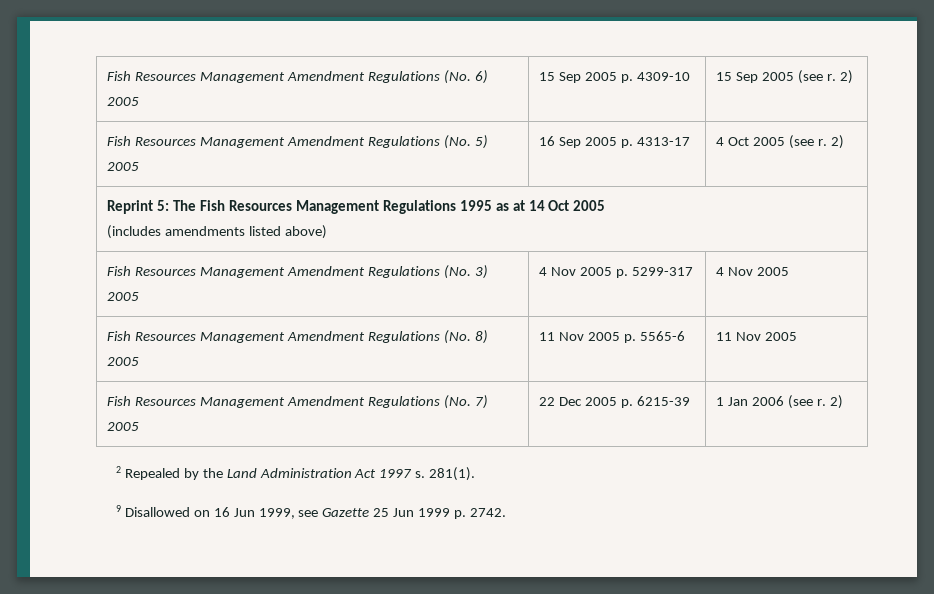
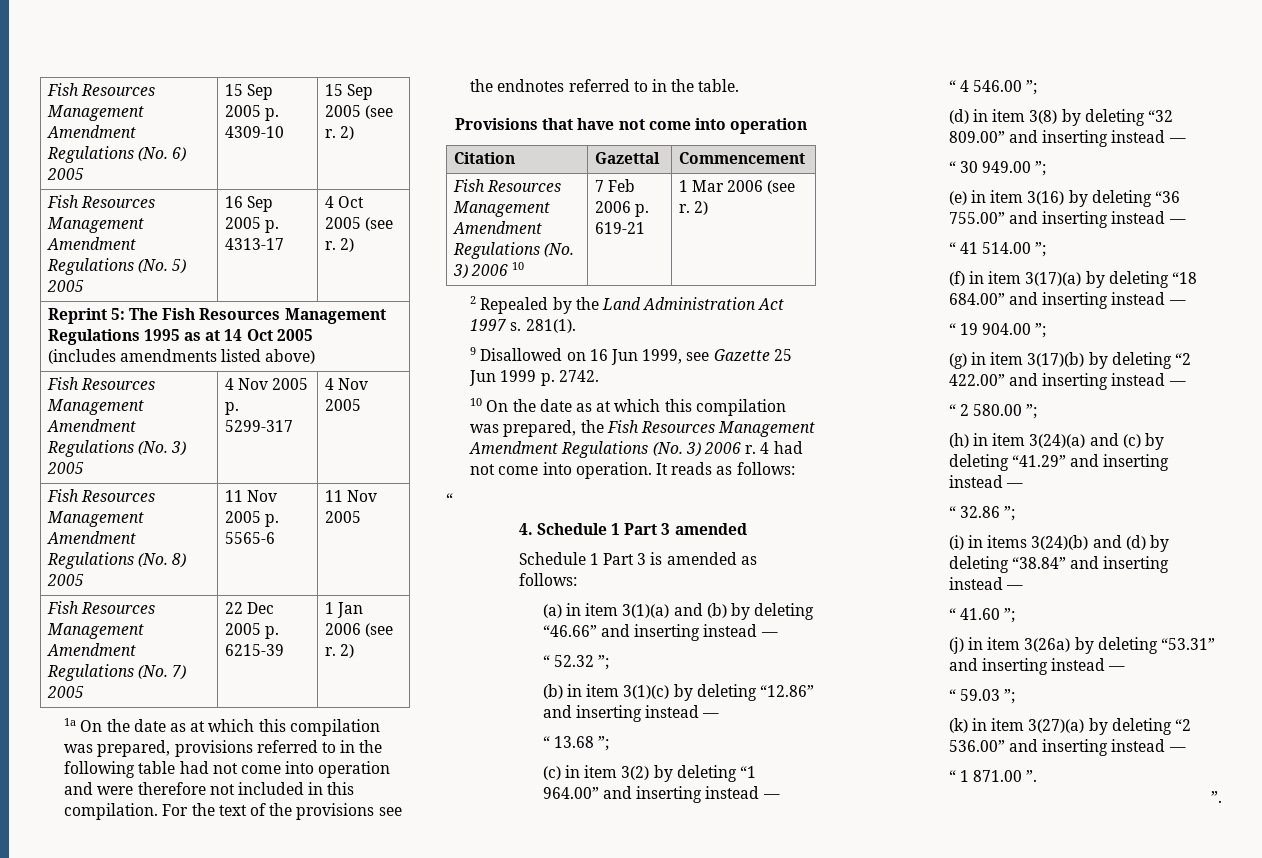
+ 1a On the date as at which this compilation was prepared, provisions referred to in the following table had not come into operation and were therefore not included in this compilation. For the text of the provisions see the endnotes referred to in the table.
+ Provisions that have not come into operation
+ Citation | Gazettal | Commencement
+ Fish Resources Management Amendment Regulations (No. 3) 2006 10 | 7 Feb 2006 p. 619-21 | 1 Mar 2006 (see r. 2)
+ 10 On the date as at which this compilation was prepared, the Fish Resources Management Amendment Regulations (No. 3) 2006 r. 4 had not come into operation. It reads as follows:
+ “
+ 4. Schedule 1 Part 3 amended
+ Schedule 1 Part 3 is amended as follows:
+ (a) in item 3(1)(a) and (b) by deleting “46.66” and inserting instead —
+ “ 52.32 ”;
+ (b) in item 3(1)(c) by deleting “12.86” and inserting instead —
+ “ 13.68 ”;
+ (c) in item 3(2) by deleting “1 964.00” and inserting instead —
+ “ 4 546.00 ”;
+ (d) in item 3(8) by deleting “32 809.00” and inserting instead —
+ “ 30 949.00 ”;
+ (e) in item 3(16) by deleting “36 755.00” and inserting instead —
+ “ 41 514.00 ”;
+ (f) in item 3(17)(a) by deleting “18 684.00” and inserting instead —
+ “ 19 904.00 ”;
+ (g) in item 3(17)(b) by deleting “2 422.00” and inserting instead —
+ “ 2 580.00 ”;
+ (h) in item 3(24)(a) and (c) by deleting “41.29” and inserting instead —
+ “ 32.86 ”;
+ (i) in items 3(24)(b) and (d) by deleting “38.84” and inserting instead —
+ “ 41.60 ”;
+ (j) in item 3(26a) by deleting “53.31” and inserting instead —
+ “ 59.03 ”;
+ (k) in item 3(27)(a) by deleting “2 536.00” and inserting instead —
+ “ 1 871.00 ”.
+ ”.

